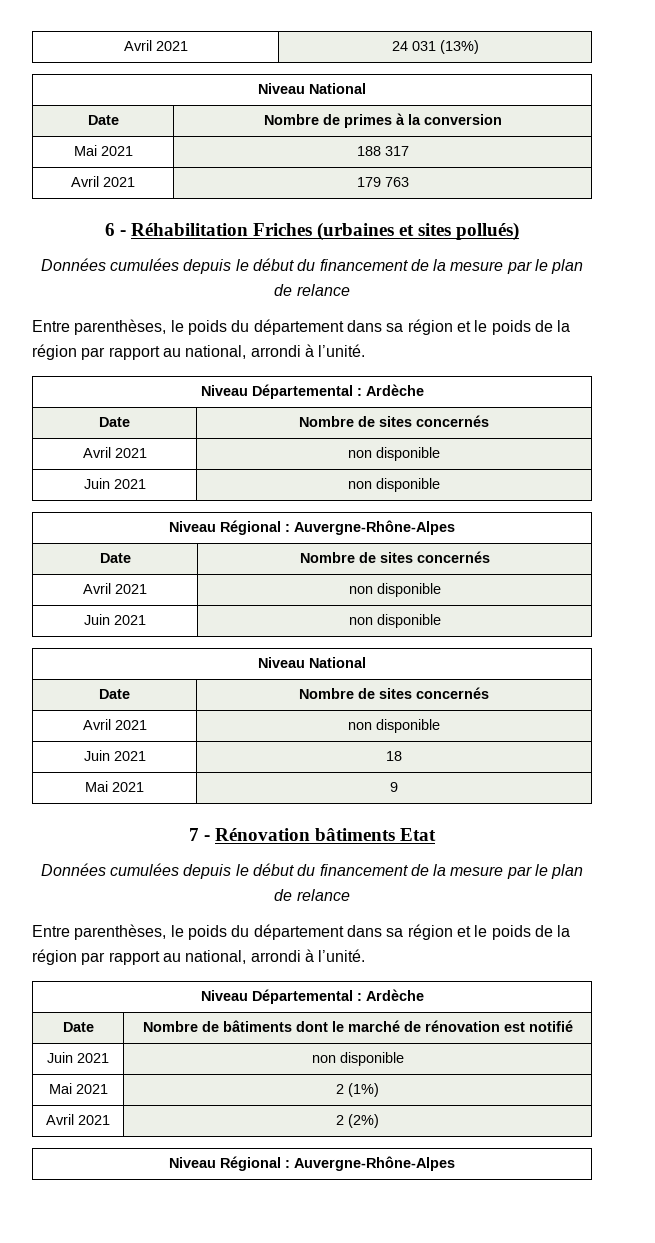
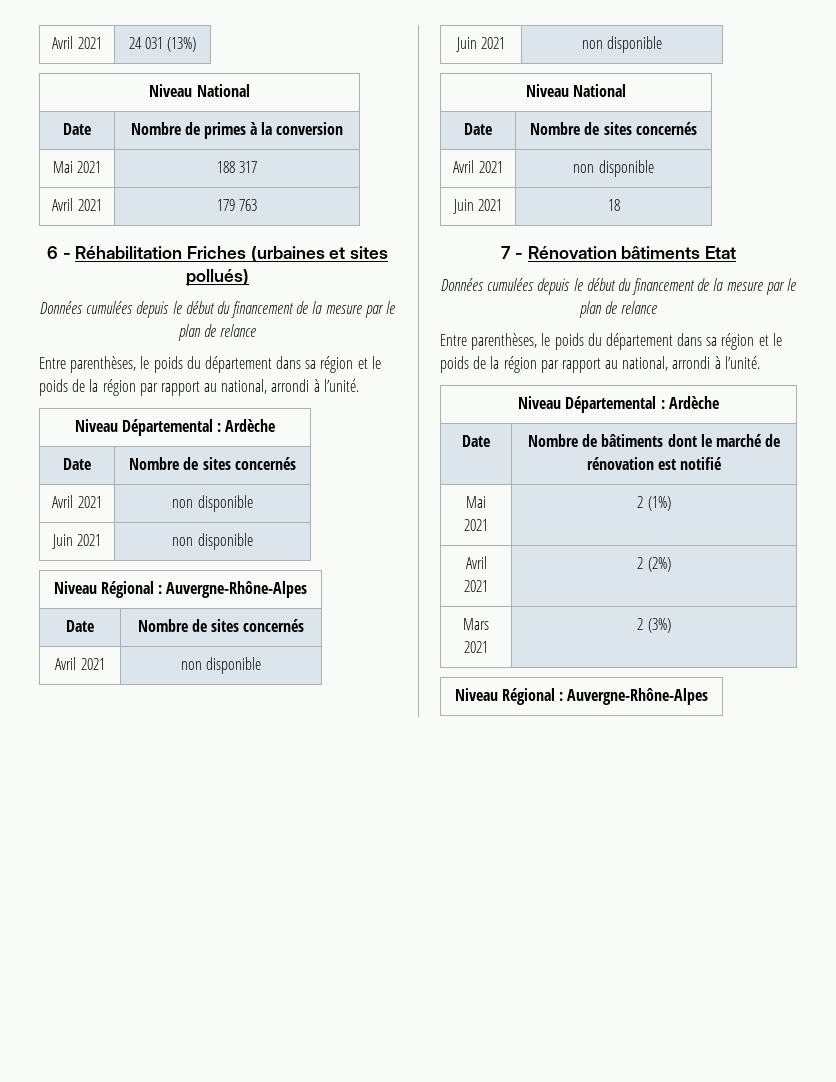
- Mai 2021 | 9
  Date | Nombre de bâtiments dont le marché de rénovation est notifié
- Juin 2021 | non disponible
+ Mars 2021 | 2 (3%)

